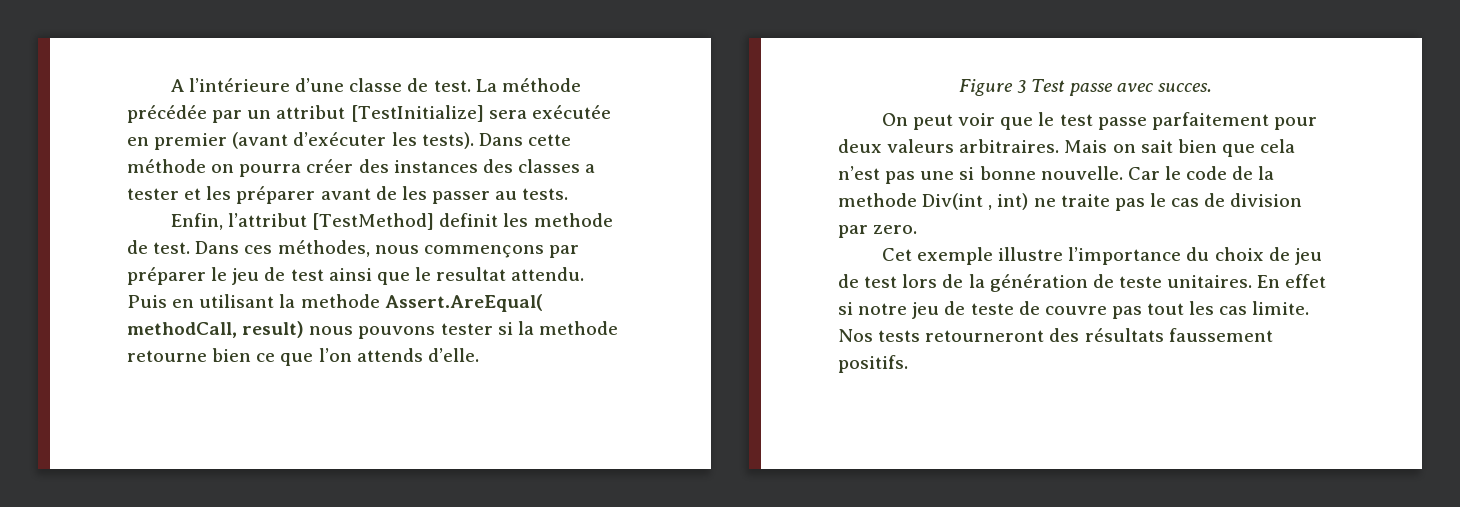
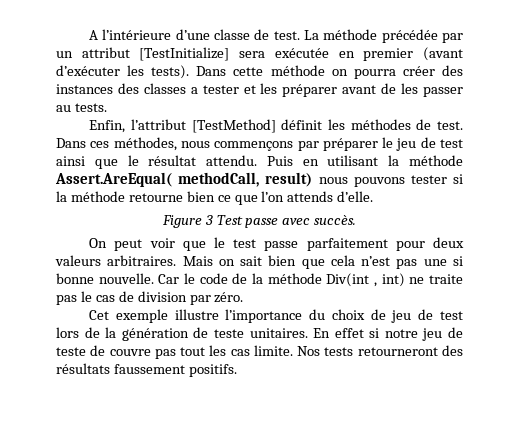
- Enfin, l’attribut [TestMethod] definit les methode de test.
+ Enfin, l’attribut [TestMethod] définit les méthodes de test.
- Dans ces méthodes, nous commençons par préparer le jeu de test ainsi que le resultat attendu.
+ Dans ces méthodes, nous commençons par préparer le jeu de test ainsi que le résultat attendu.
- Puis en utilisant la methode Assert.AreEqual( methodCall, result) nous pouvons tester si la methode retourne bien ce que l’on attends d’elle.
+ Puis en utilisant la méthode Assert.AreEqual( methodCall, result) nous pouvons tester si la méthode retourne bien ce que l’on attends d’elle.
- Figure 3 Test passe avec succes.
+ Figure 3 Test passe avec succès.
- Car le code de la methode Div(int , int) ne traite pas le cas de division par zero.
+ Car le code de la méthode Div(int , int) ne traite pas le cas de division par zéro.

